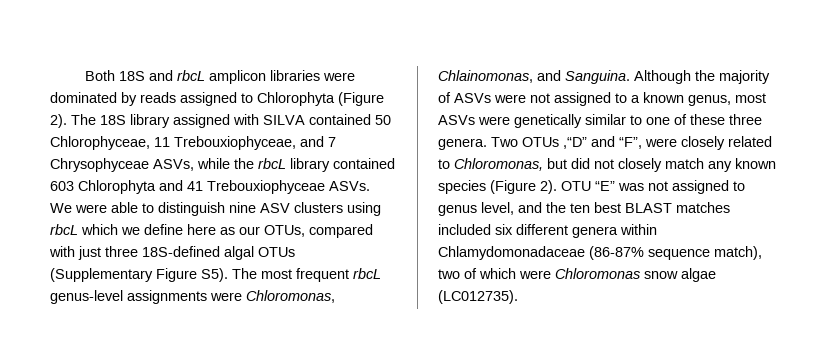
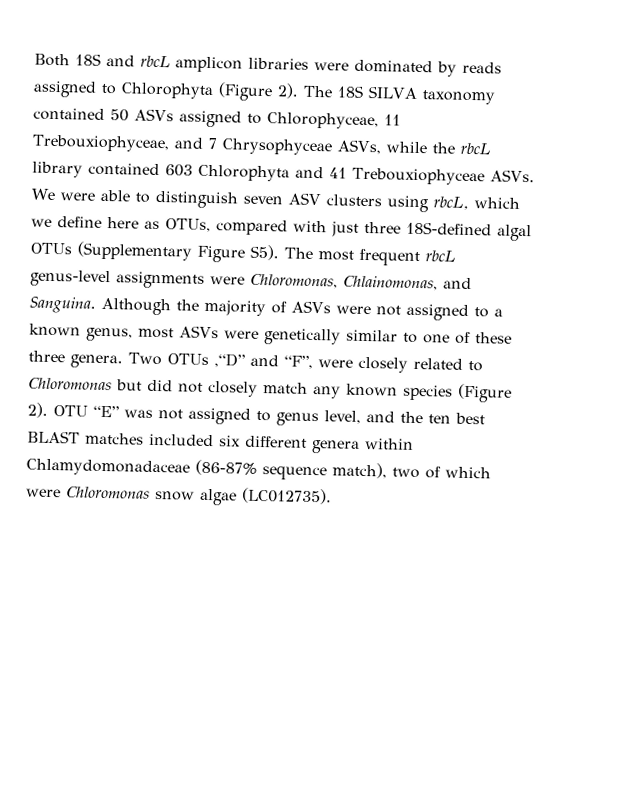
- The 18S library assigned with SILVA contained 50 Chlorophyceae, 11 Trebouxiophyceae, and 7 Chrysophyceae ASVs, while the rbcL library contained 603 Chlorophyta and 41 Trebouxiophyceae ASVs.
+ The 18S SILVA taxonomy contained 50 ASVs assigned to Chlorophyceae, 11 Trebouxiophyceae, and 7 Chrysophyceae ASVs, while the rbcL library contained 603 Chlorophyta and 41 Trebouxiophyceae ASVs.
- We were able to distinguish nine ASV clusters using rbcL which we define here as our OTUs, compared with just three 18S-defined algal OTUs (Supplementary Figure S5). The most frequent rbcL genus-level assignments were Chloromonas, Chlainomonas, and Sanguina.
+ We were able to distinguish seven ASV clusters using rbcL, which we define here as OTUs, compared with just three 18S-defined algal OTUs (Supplementary Figure S5). The most frequent rbcL genus-level assignments were Chloromonas, Chlainomonas, and Sanguina.
- Two OTUs ,“D” and “F”, were closely related to Chloromonas, but did not closely match any known species (Figure 2).
+ Two OTUs ,“D” and “F”, were closely related to Chloromonas but did not closely match any known species (Figure 2).

